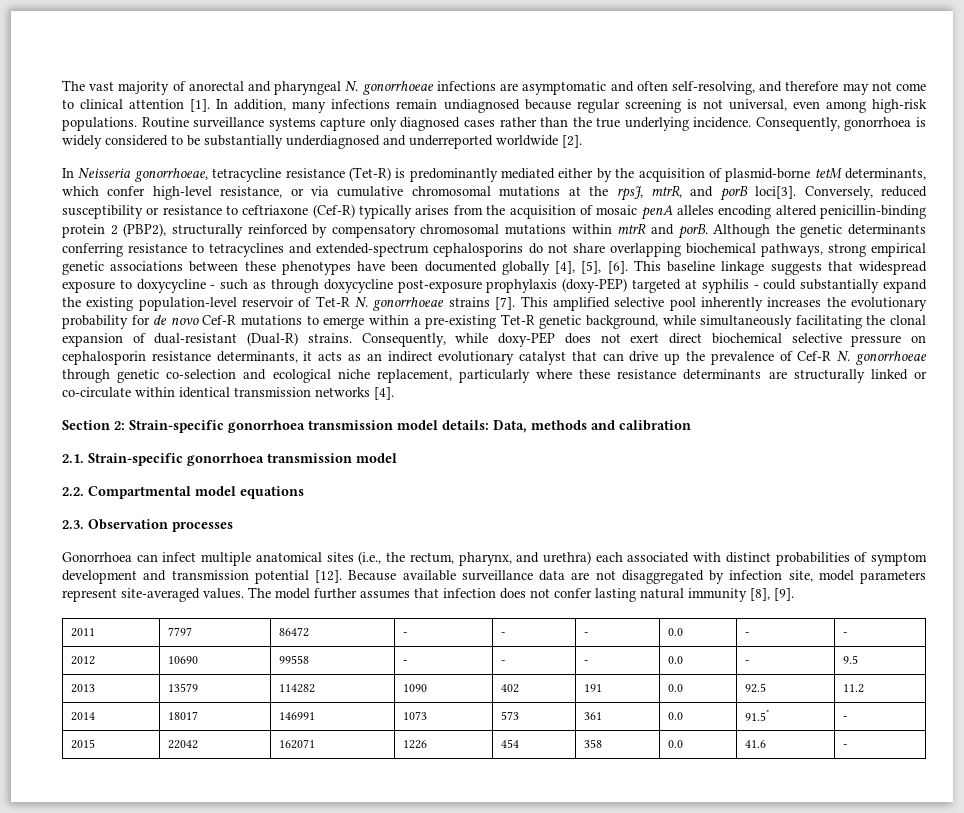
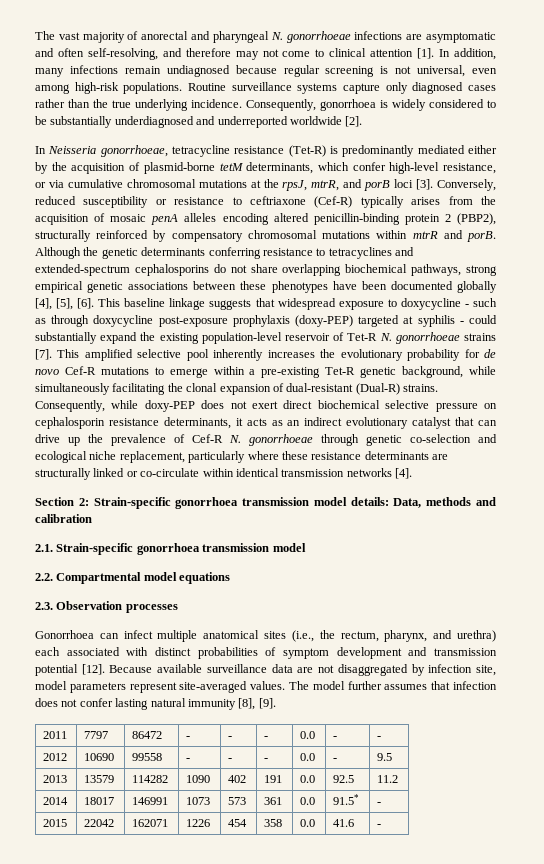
- In Neisseria gonorrhoeae, tetracycline resistance (Tet-R) is predominantly mediated either by the acquisition of plasmid-borne tetM determinants, which confer high-level resistance, or via cumulative chromosomal mutations at the rpsJ, mtrR, and porB loci[3].
+ In Neisseria gonorrhoeae, tetracycline resistance (Tet-R) is predominantly mediated either by the acquisition of plasmid-borne tetM determinants, which confer high-level resistance, or via cumulative chromosomal mutations at the rpsJ, mtrR, and porB loci [3].

